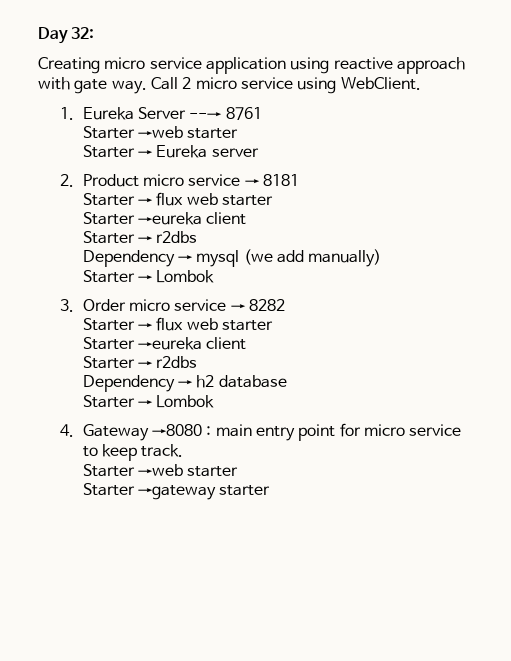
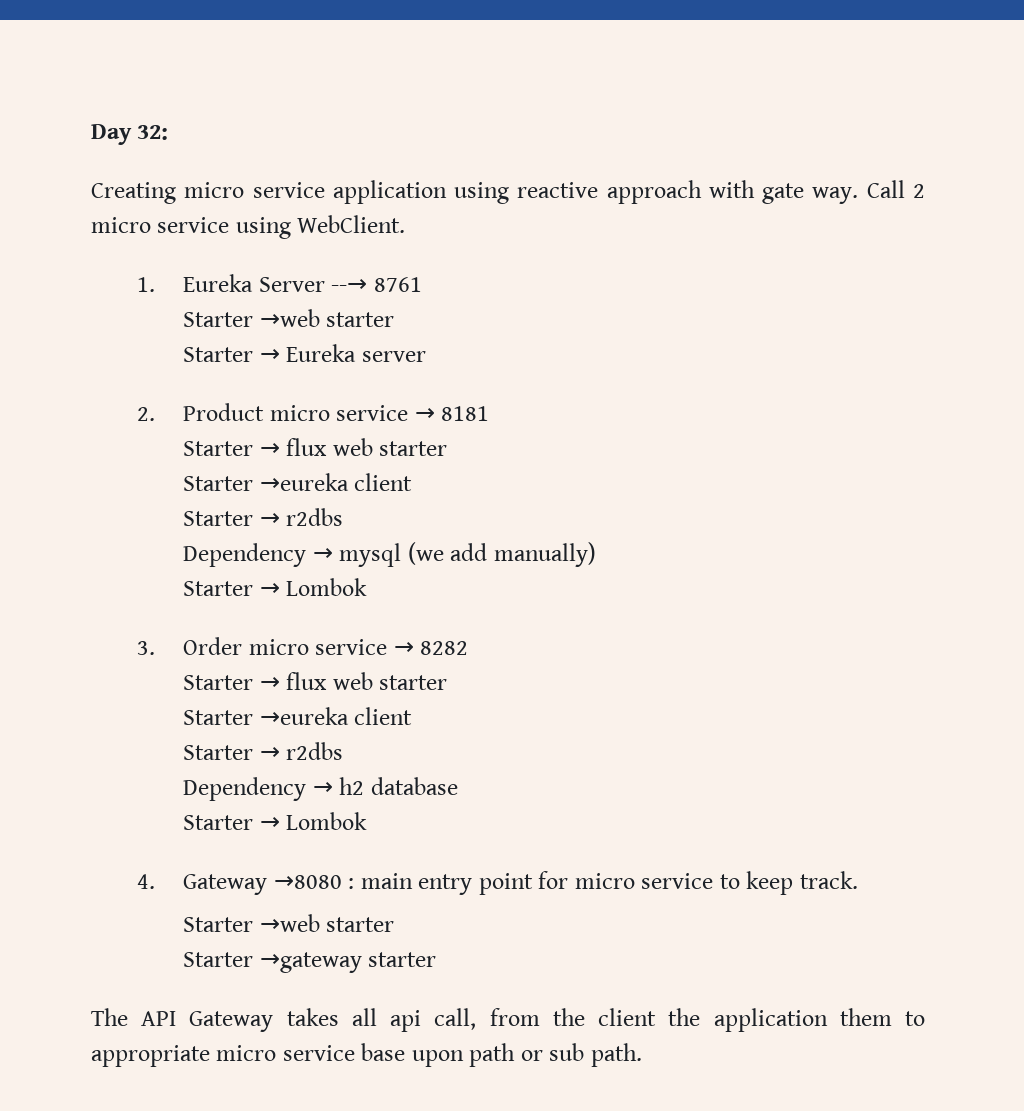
+ The API Gateway takes all api call, from the client the application them to appropriate micro service base upon path or sub path.

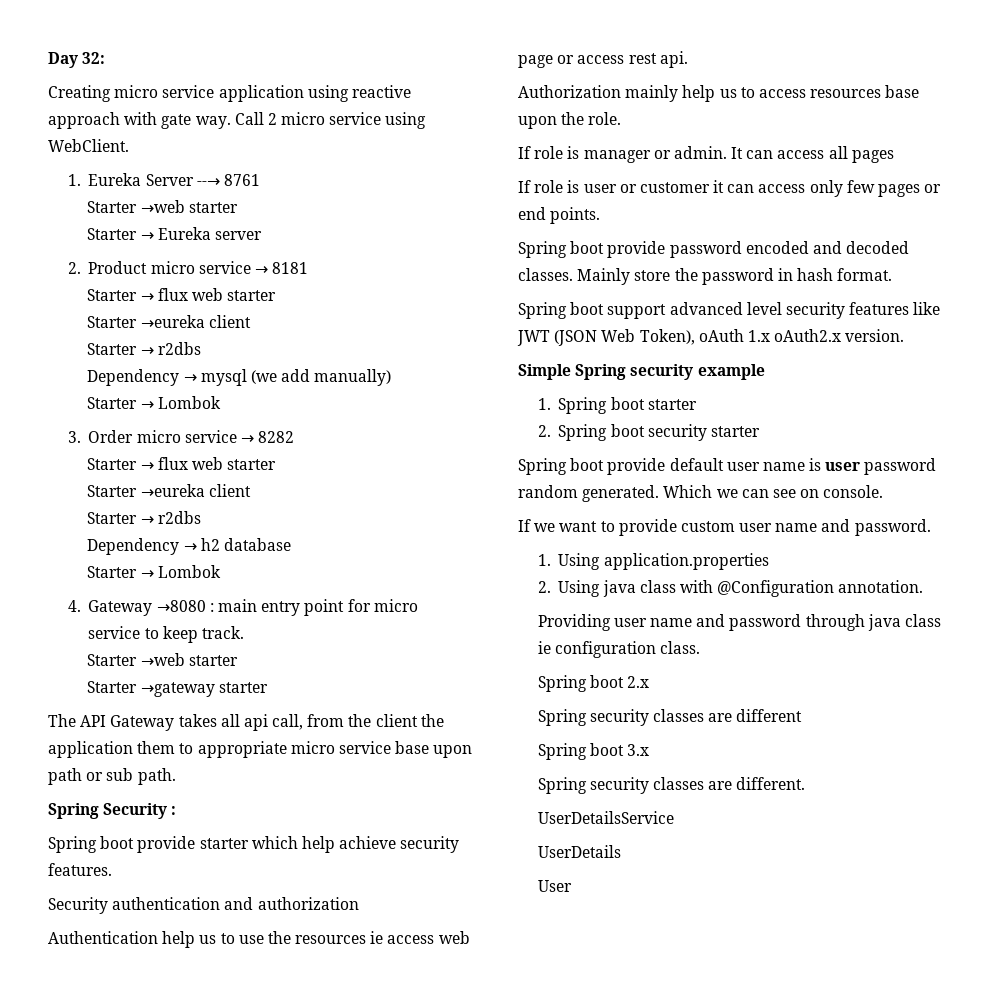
+ Spring Security :
+ Spring boot provide starter which help achieve security features.
+ Security authentication and authorization
+ Authentication help us to use the resources ie access web page or access rest api.
+ Authorization mainly help us to access resources base upon the role.
+ If role is manager or admin. It can access all pages
+ If role is user or customer it can access only few pages or end points.
+ Spring boot provide password encoded and decoded classes. Mainly store the password in hash format.
+ Spring boot support advanced level security features like JWT (JSON Web Token), oAuth 1.x oAuth2.x version.
+ Simple Spring security example
+ 1. Spring boot starter
+ 2. Spring boot security starter
+ Spring boot provide default user name is user password random generated. Which we can see on console.
+ If we want to provide custom user name and password.
+ 1. Using application.properties
+ 2. Using java class with @Configuration annotation.
+ Providing user name and password through java class ie configuration class.
+ Spring boot 2.x
+ Spring security classes are different
+ Spring boot 3.x
+ Spring security classes are different.
+ UserDetailsService
+ UserDetails
+ User

